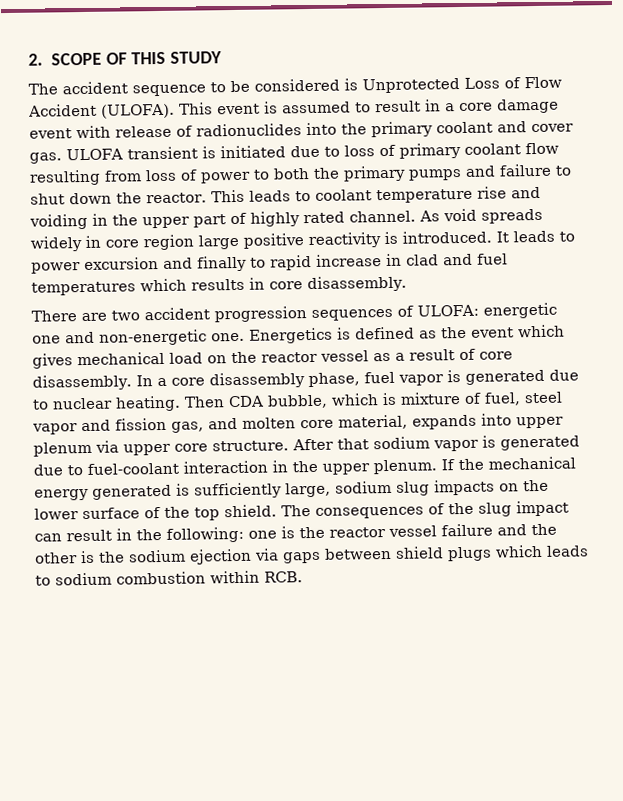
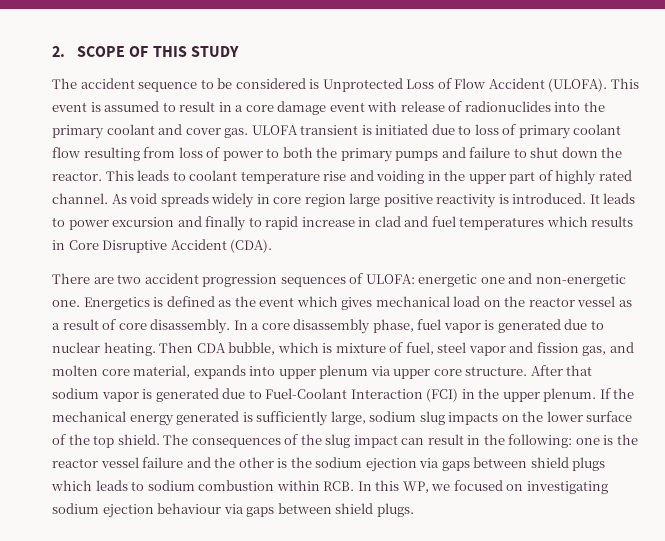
- It leads to power excursion and finally to rapid increase in clad and fuel temperatures which results in core disassembly.
+ It leads to power excursion and finally to rapid increase in clad and fuel temperatures which results in Core Disruptive Accident (CDA).
- After that sodium vapor is generated due to fuel-coolant interaction in the upper plenum.
+ After that sodium vapor is generated due to Fuel-Coolant Interaction (FCI) in the upper plenum.
- The consequences of the slug impact can result in the following: one is the reactor vessel failure and the other is the sodium ejection via gaps between shield plugs which leads to sodium combustion within RCB.
+ The consequences of the slug impact can result in the following: one is the reactor vessel failure and the other is the sodium ejection via gaps between shield plugs which leads to sodium combustion within RCB. In this WP, we focused on investigating sodium ejection behaviour via gaps between shield plugs.

